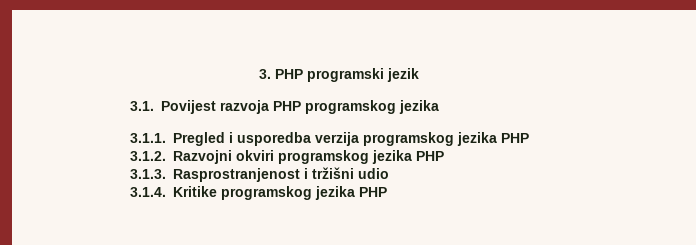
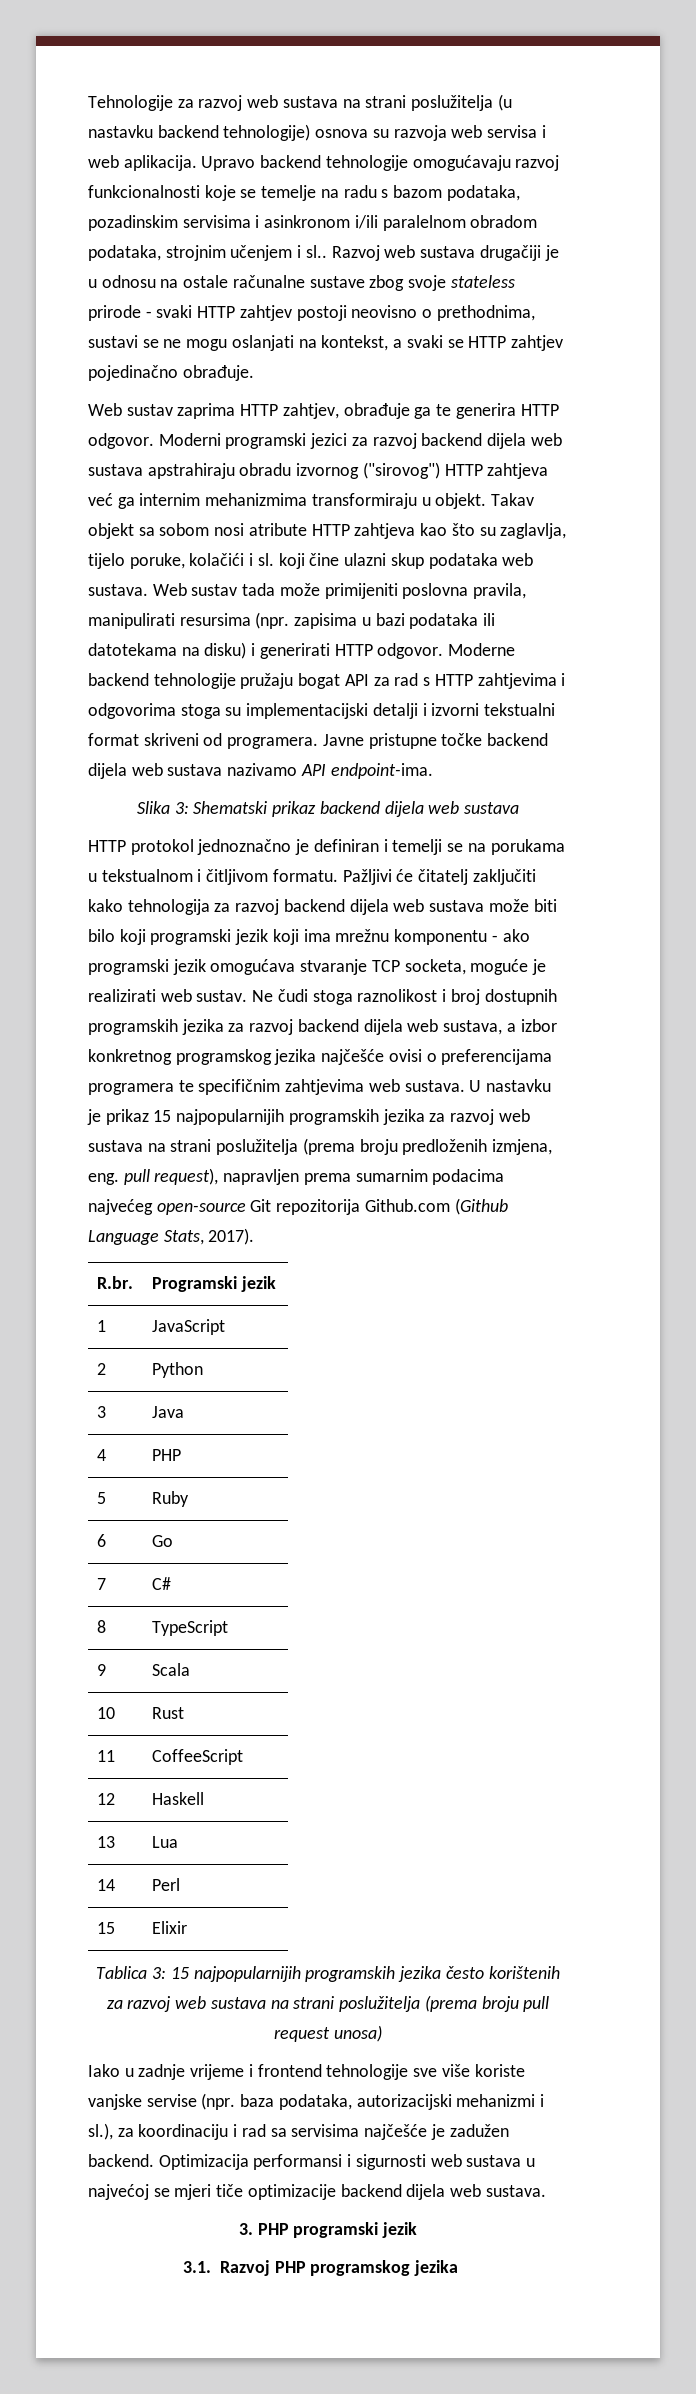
+ Tehnologije za razvoj web sustava na strani poslužitelja (u nastavku backend tehnologije) osnova su razvoja web servisa i web aplikacija. Upravo backend tehnologije omogućavaju razvoj funkcionalnosti koje se temelje na radu s bazom podataka, pozadinskim servisima i asinkronom i/ili paralelnom obradom podataka, strojnim učenjem i sl.. Razvoj web sustava drugačiji je u odnosu na ostale računalne sustave zbog svoje stateless prirode - svaki HTTP zahtjev postoji neovisno o prethodnima, sustavi se ne mogu oslanjati na kontekst, a svaki se HTTP zahtjev pojedinačno obrađuje.
+ Web sustav zaprima HTTP zahtjev, obrađuje ga te generira HTTP odgovor. Moderni programski jezici za razvoj backend dijela web sustava apstrahiraju obradu izvornog ("sirovog") HTTP zahtjeva već ga internim mehanizmima transformiraju u objekt. Takav objekt sa sobom nosi atribute HTTP zahtjeva kao što su zaglavlja, tijelo poruke, kolačići i sl. koji čine ulazni skup podataka web sustava. Web sustav tada može primijeniti poslovna pravila, manipulirati resursima (npr. zapisima u bazi podataka ili datotekama na disku) i generirati HTTP odgovor. Moderne backend tehnologije pružaju bogat API za rad s HTTP zahtjevima i odgovorima stoga su implementacijski detalji i izvorni tekstualni format skriveni od programera. Javne pristupne točke backend dijela web sustava nazivamo API endpoint-ima.
+ Slika 3: Shematski prikaz backend dijela web sustava
+ HTTP protokol jednoznačno je definiran i temelji se na porukama u tekstualnom i čitljivom formatu. Pažljivi će čitatelj zaključiti kako tehnologija za razvoj backend dijela web sustava može biti bilo koji programski jezik koji ima mrežnu komponentu - ako programski jezik omogućava stvaranje TCP socketa, moguće je realizirati web sustav. Ne čudi stoga raznolikost i broj dostupnih programskih jezika za razvoj backend dijela web sustava, a izbor konkretnog programskog jezika najčešće ovisi o preferencijama programera te specifičnim zahtjevima web sustava. U nastavku je prikaz 15 najpopularnijih programskih jezika za razvoj web sustava na strani poslužitelja (prema broju predloženih izmjena, eng. pull request), napravljen prema sumarnim podacima najvećeg open-source Git repozitorija Github.com (Github Language Stats, 2017).
+ R.br. | Programski jezik
+ 1 | JavaScript
+ 2 | Python
+ 3 | Java
+ 4 | PHP
+ 5 | Ruby
+ 6 | Go
+ 7 | C#
+ 8 | TypeScript
+ 9 | Scala
+ 10 | Rust
+ 11 | CoffeeScript
+ 12 | Haskell
+ 13 | Lua
+ 14 | Perl
+ 15 | Elixir
+ Tablica 3: 15 najpopularnijih programskih jezika često korištenih za razvoj web sustava na strani poslužitelja (prema broju pull request unosa)
+ Iako u zadnje vrijeme i frontend tehnologije sve više koriste vanjske servise (npr. baza podataka, autorizacijski mehanizmi i sl.), za koordinaciju i rad sa servisima najčešće je zadužen backend. Optimizacija performansi i sigurnosti web sustava u najvećoj se mjeri tiče optimizacije backend dijela web sustava.
- 3.1. Povijest razvoja PHP programskog jezika
+ 3.1. Razvoj PHP programskog jezika
- 3.1.1. Pregled i usporedba verzija programskog jezika PHP
- 3.1.2. Razvojni okviri programskog jezika PHP
- 3.1.3. Rasprostranjenost i tržišni udio
- 3.1.4. Kritike programskog jezika PHP

